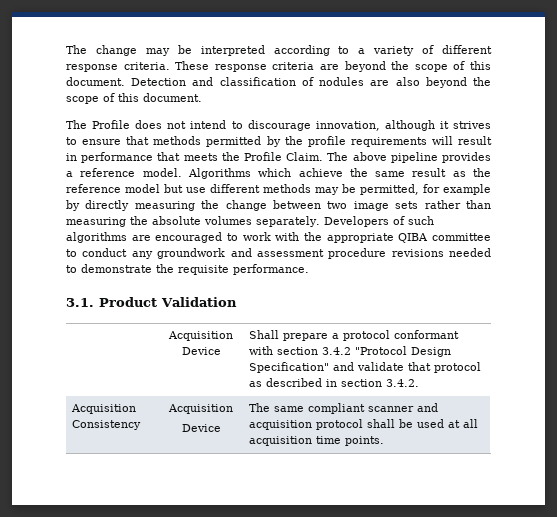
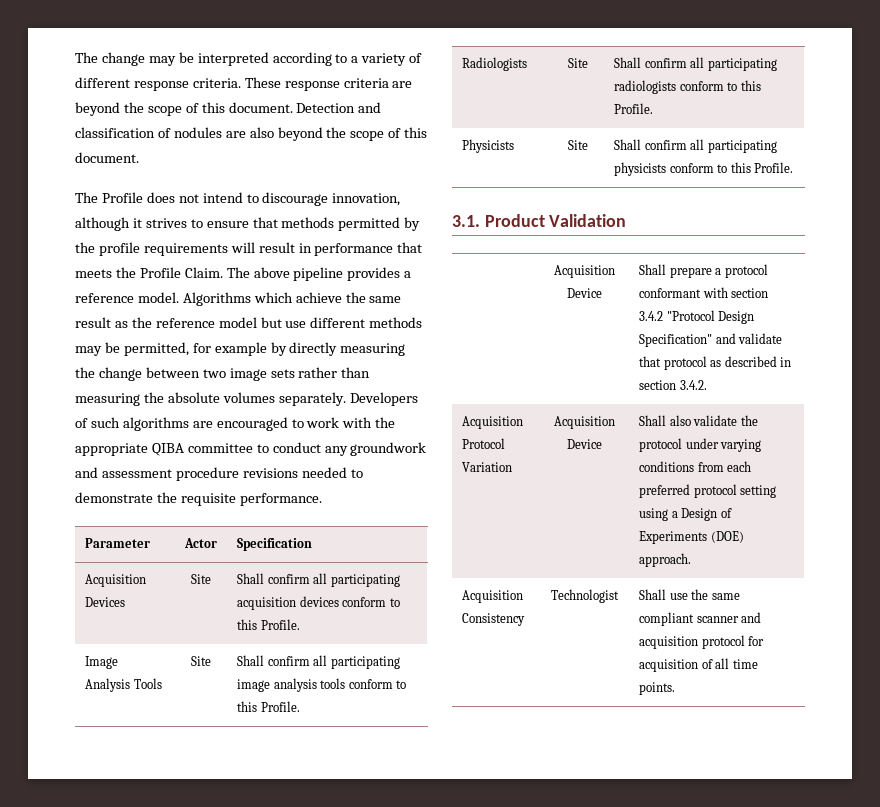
+ Parameter | Actor | Specification
+ Acquisition Devices | Site | Shall confirm all participating acquisition devices conform to this Profile.
+ Image Analysis Tools | Site | Shall confirm all participating image analysis tools conform to this Profile.
+ Radiologists | Site | Shall confirm all participating radiologists conform to this Profile.
+ Physicists | Site | Shall confirm all participating physicists conform to this Profile.
- Acquisition Consistency | Acquisition
- Device | The same compliant scanner and acquisition protocol shall be used at all acquisition time points.
+ Acquisition Protocol Variation | Acquisition Device | Shall also validate the protocol under varying conditions from each preferred protocol setting using a Design of Experiments (DOE) approach.
+ Acquisition Consistency | Technologist | Shall use the same compliant scanner and acquisition protocol for acquisition of all time points.

